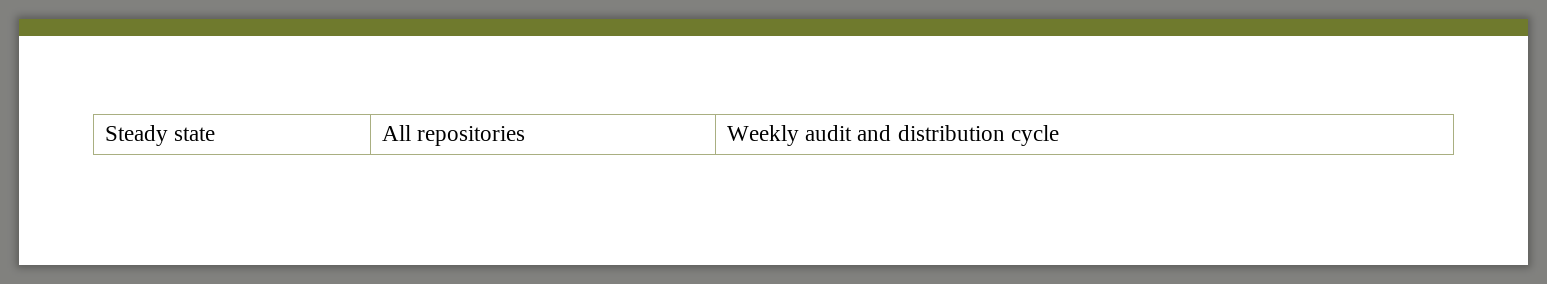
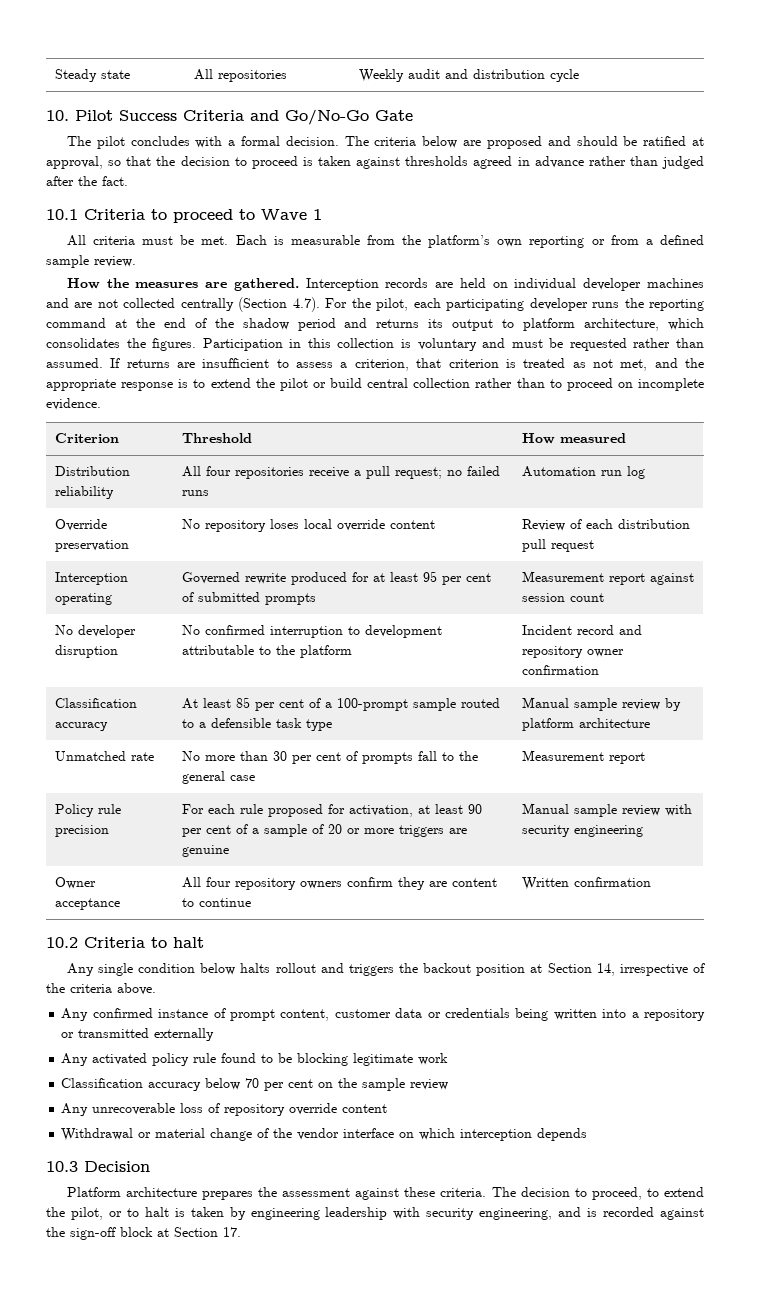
+ 10. Pilot Success Criteria and Go/No-Go Gate
+ The pilot concludes with a formal decision. The criteria below are proposed and should be ratified at approval, so that the decision to proceed is taken against thresholds agreed in advance rather than judged after the fact.
+ 10.1 Criteria to proceed to Wave 1
+ All criteria must be met. Each is measurable from the platform’s own reporting or from a defined sample review.
+ How the measures are gathered. Interception records are held on individual developer machines and are not collected centrally (Section 4.7). For the pilot, each participating developer runs the reporting command at the end of the shadow period and returns its output to platform architecture, which consolidates the figures. Participation in this collection is voluntary and must be requested rather than assumed. If returns are insufficient to assess a criterion, that criterion is treated as not met, and the appropriate response is to extend the pilot or build central collection rather than to proceed on incomplete evidence.
+ Criterion | Threshold | How measured
+ Distribution reliability | All four repositories receive a pull request; no failed runs | Automation run log
+ Override preservation | No repository loses local override content | Review of each distribution pull request
+ Interception operating | Governed rewrite produced for at least 95 per cent of submitted prompts | Measurement report against session count
+ No developer disruption | No confirmed interruption to development attributable to the platform | Incident record and repository owner confirmation
+ Classification accuracy | At least 85 per cent of a 100-prompt sample routed to a defensible task type | Manual sample review by platform architecture
+ Unmatched rate | No more than 30 per cent of prompts fall to the general case | Measurement report
+ Policy rule precision | For each rule proposed for activation, at least 90 per cent of a sample of 20 or more triggers are genuine | Manual sample review with security engineering
+ Owner acceptance | All four repository owners confirm they are content to continue | Written confirmation
+ 10.2 Criteria to halt
+ Any single condition below halts rollout and triggers the backout position at Section 14, irrespective of the criteria above.
+ Any confirmed instance of prompt content, customer data or credentials being written into a repository or transmitted externally
+ Any activated policy rule found to be blocking legitimate work
+ Classification accuracy below 70 per cent on the sample review
+ Any unrecoverable loss of repository override content
+ Withdrawal or material change of the vendor interface on which interception depends
+ 10.3 Decision
+ Platform architecture prepares the assessment against these criteria. The decision to proceed, to extend the pilot, or to halt is taken by engineering leadership with security engineering, and is recorded against the sign-off block at Section 17.

